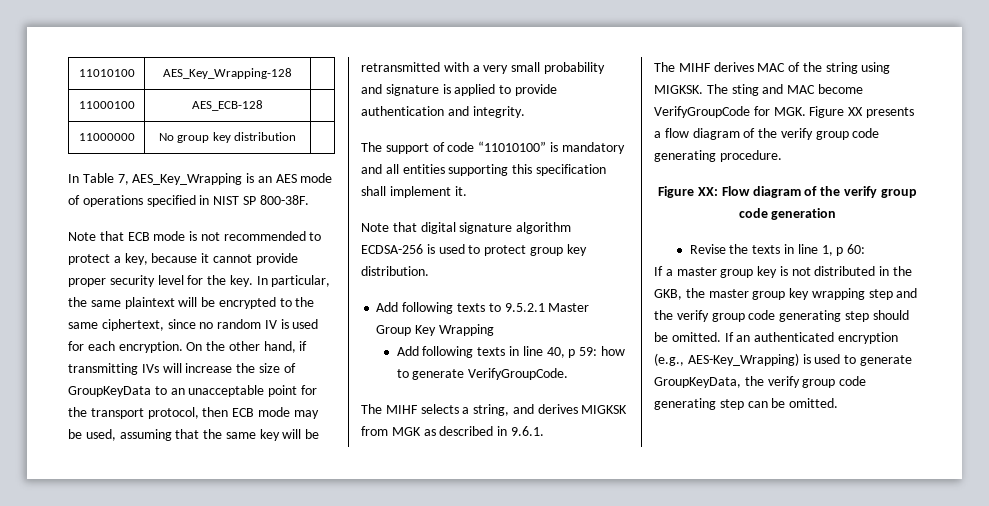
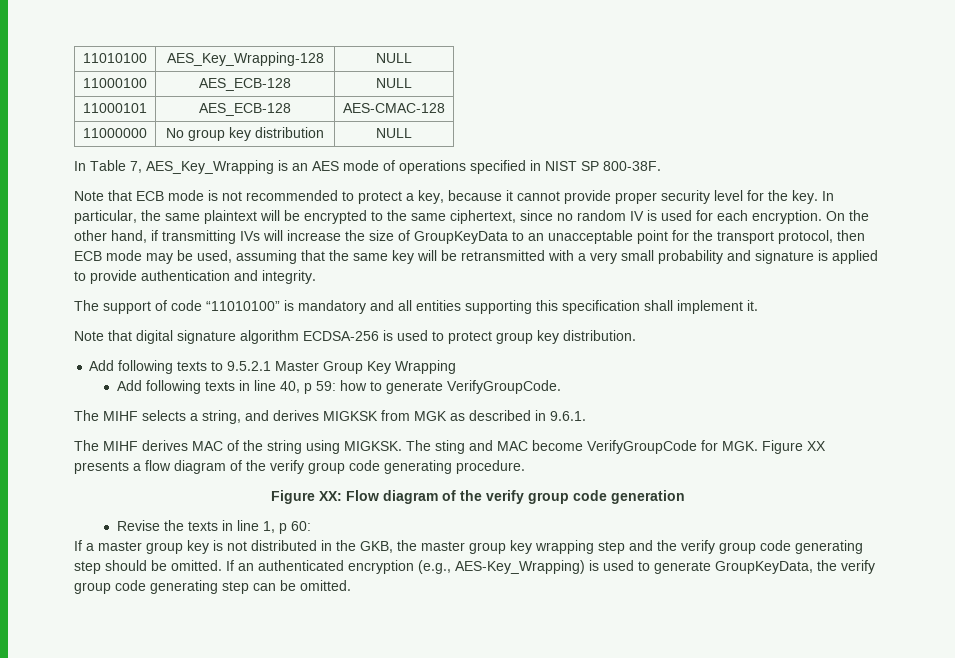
- 11010100 | AES_Key_Wrapping-128 |
+ 11010100 | AES_Key_Wrapping-128 | NULL
- 11000100 | AES_ECB-128 |
+ 11000100 | AES_ECB-128 | NULL
+ 11000101 | AES_ECB-128 | AES-CMAC-128
- 11000000 | No group key distribution |
+ 11000000 | No group key distribution | NULL

